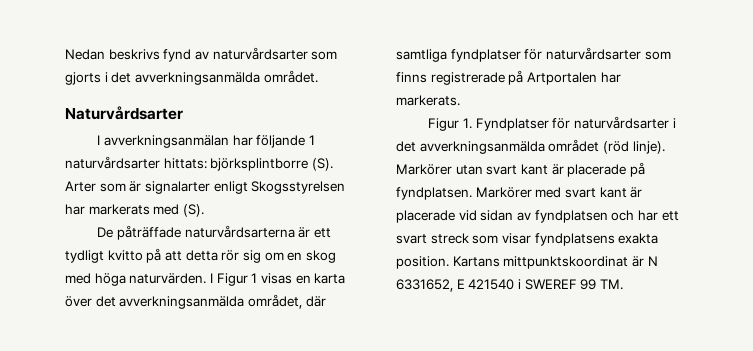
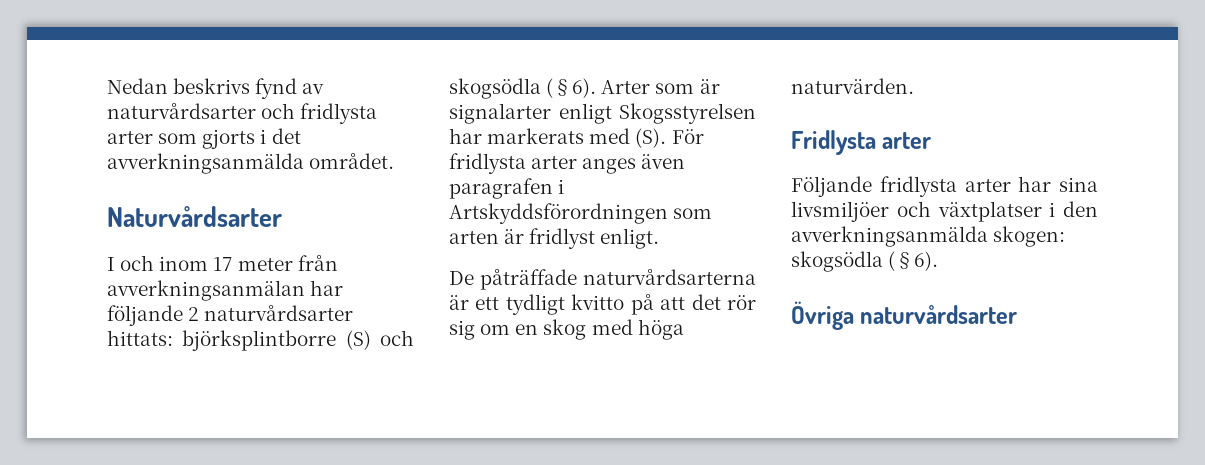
- Nedan beskrivs fynd av naturvårdsarter som gjorts i det avverkningsanmälda området.
+ Nedan beskrivs fynd av naturvårdsarter och fridlysta arter som gjorts i det avverkningsanmälda området.
- I avverkningsanmälan har följande 1 naturvårdsarter hittats: björksplintborre (S). Arter som är signalarter enligt Skogsstyrelsen har markerats med (S).
+ I och inom 17 meter från avverkningsanmälan har följande 2 naturvårdsarter hittats: björksplintborre (S) och skogsödla (§6). Arter som är signalarter enligt Skogsstyrelsen har markerats med (S). För fridlysta arter anges även paragrafen i Artskyddsförordningen som arten är fridlyst enligt.
- De påträffade naturvårdsarterna är ett tydligt kvitto på att detta rör sig om en skog med höga naturvärden. I Figur 1 visas en karta över det avverkningsanmälda området, där samtliga fyndplatser för naturvårdsarter som finns registrerade på Artportalen har markerats.
- Figur 1. Fyndplatser för naturvårdsarter i det avverkningsanmälda området (röd linje). Markörer utan svart kant är placerade på fyndplatsen. Markörer med svart kant är placerade vid sidan av fyndplatsen och har ett svart streck som visar fyndplatsens exakta position. Kartans mittpunktskoordinat är N 6331652, E 421540 i SWEREF 99 TM.
+ De påträffade naturvårdsarterna är ett tydligt kvitto på att det rör sig om en skog med höga naturvärden.
+ Fridlysta arter
+ Följande fridlysta arter har sina livsmiljöer och växtplatser i den avverkningsanmälda skogen: skogsödla (§6).
+ Övriga naturvårdsarter

